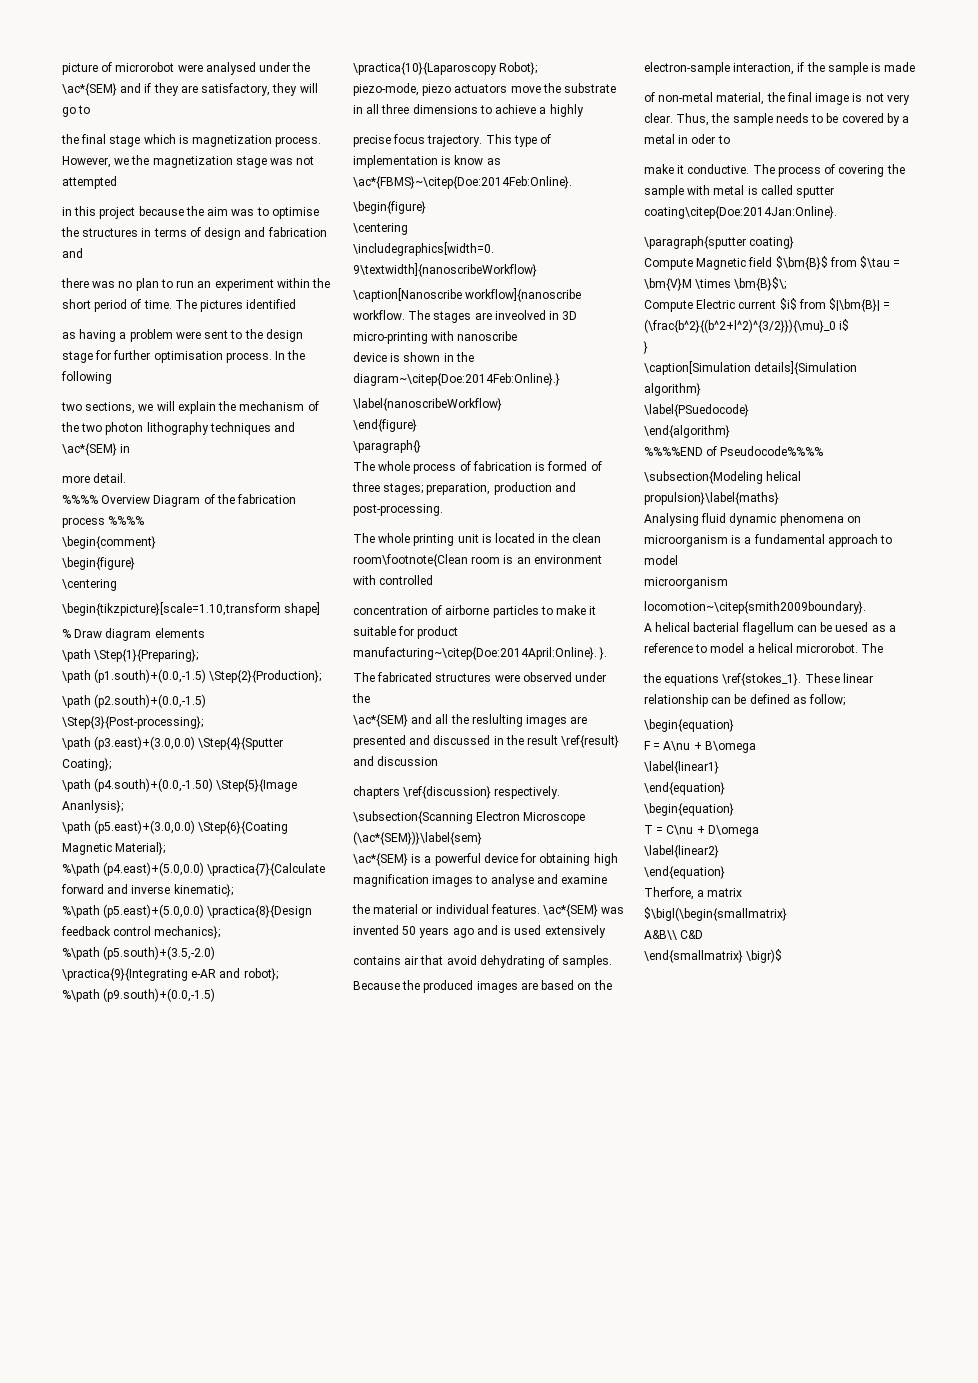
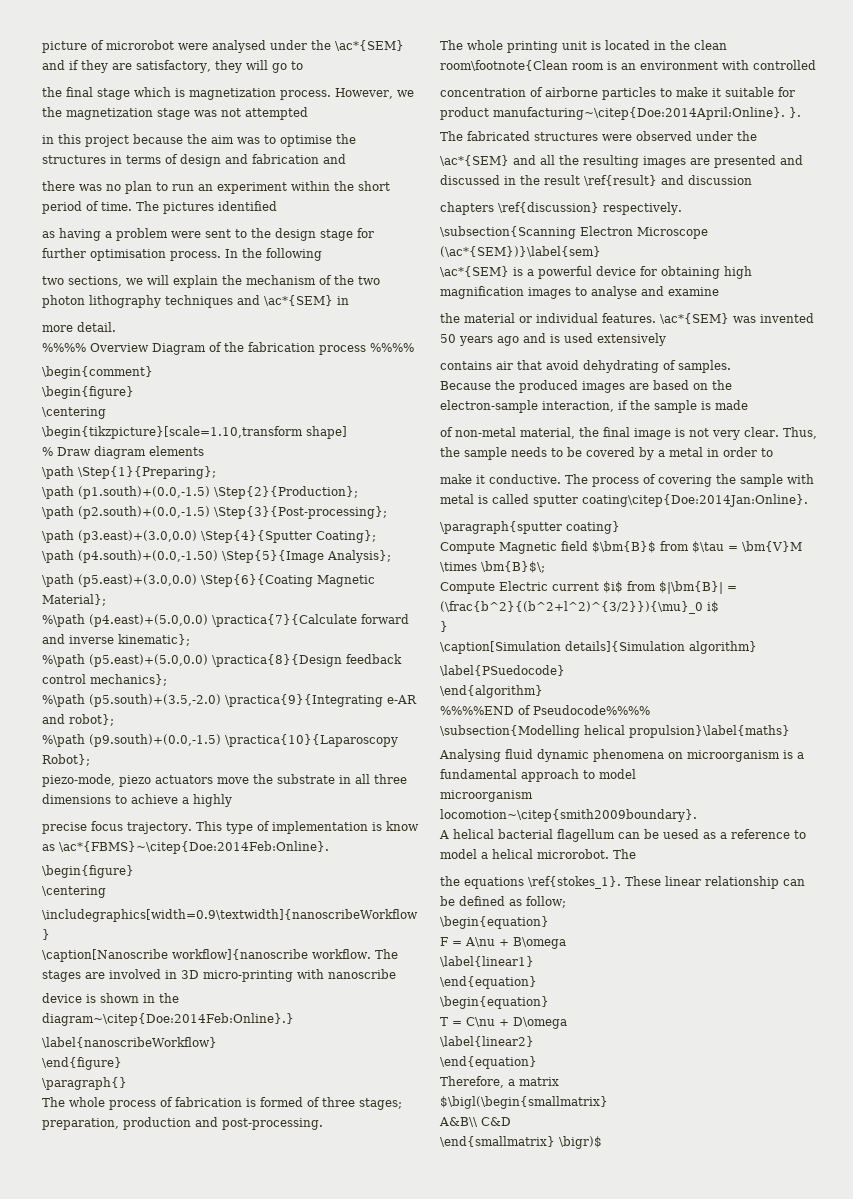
- \path (p4.south)+(0.0,-1.50) \Step{5}{Image Ananlysis};
+ \path (p4.south)+(0.0,-1.50) \Step{5}{Image Analysis};
- The stages are inveolved in 3D micro-printing with nanoscribe
+ The stages are involved in 3D micro-printing with nanoscribe
- \ac*{SEM} and all the reslulting images are presented and discussed in the result \ref{result} and discussion
+ \ac*{SEM} and all the resulting images are presented and discussed in the result \ref{result} and discussion
- Thus, the sample needs to be covered by a metal in oder to
+ Thus, the sample needs to be covered by a metal in order to
- \subsection{Modeling helical propulsion}\label{maths}
+ \subsection{Modelling helical propulsion}\label{maths}
- Therfore, a matrix
+ Therefore, a matrix

